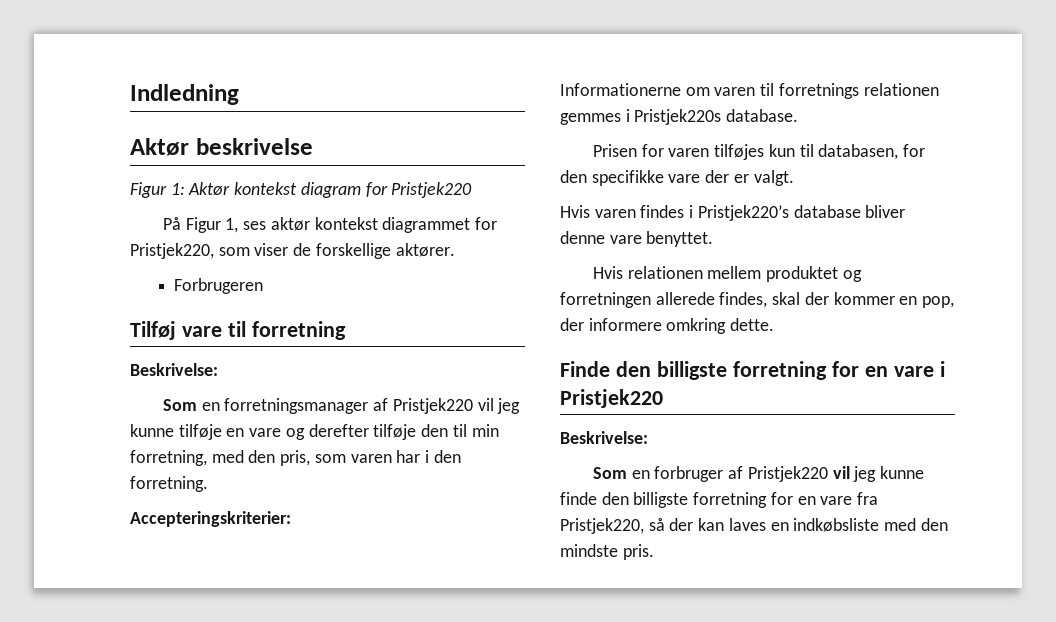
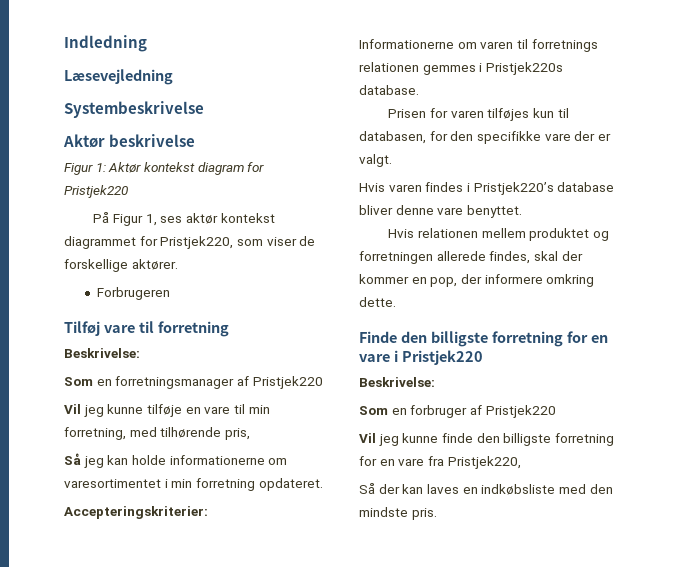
+ Læsevejledning
+ Systembeskrivelse
- Som en forretningsmanager af Pristjek220 vil jeg kunne tilføje en vare og derefter tilføje den til min forretning, med den pris, som varen har i den forretning.
+ Som en forretningsmanager af Pristjek220
+ Vil jeg kunne tilføje en vare til min forretning, med tilhørende pris,
+ Så jeg kan holde informationerne om varesortimentet i min forretning opdateret.
- Som en forbruger af Pristjek220 vil jeg kunne finde den billigste forretning for en vare fra Pristjek220, så der kan laves en indkøbsliste med den mindste pris.
+ Som en forbruger af Pristjek220
+ Vil jeg kunne finde den billigste forretning for en vare fra Pristjek220,
+ Så der kan laves en indkøbsliste med den mindste pris.

